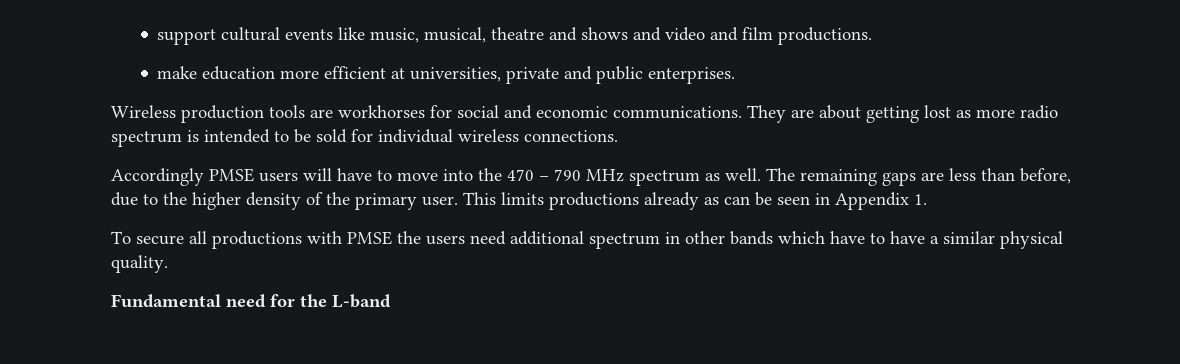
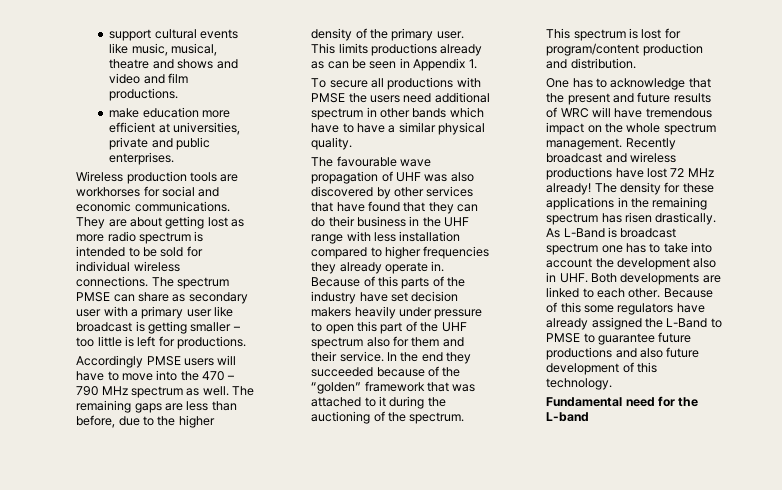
+ The spectrum PMSE can share as secondary user with a primary user like broadcast is getting smaller – too little is left for productions.
+ The favourable wave propagation of UHF was also discovered by other services that have found that they can do their business in the UHF range with less installation compared to higher frequencies they already operate in. Because of this parts of the industry have set decision makers heavily under pressure to open this part of the UHF spectrum also for them and their service. In the end they succeeded because of the “golden” framework that was attached to it during the auctioning of the spectrum. This spectrum is lost for program/content production and distribution.
+ One has to acknowledge that the present and future results of WRC will have tremendous impact on the whole spectrum management. Recently broadcast and wireless productions have lost 72 MHz already! The density for these applications in the remaining spectrum has risen drastically. As L-Band is broadcast spectrum one has to take into account the development also in UHF. Both developments are linked to each other. Because of this some regulators have already assigned the L-Band to PMSE to guarantee future productions and also future development of this technology.

